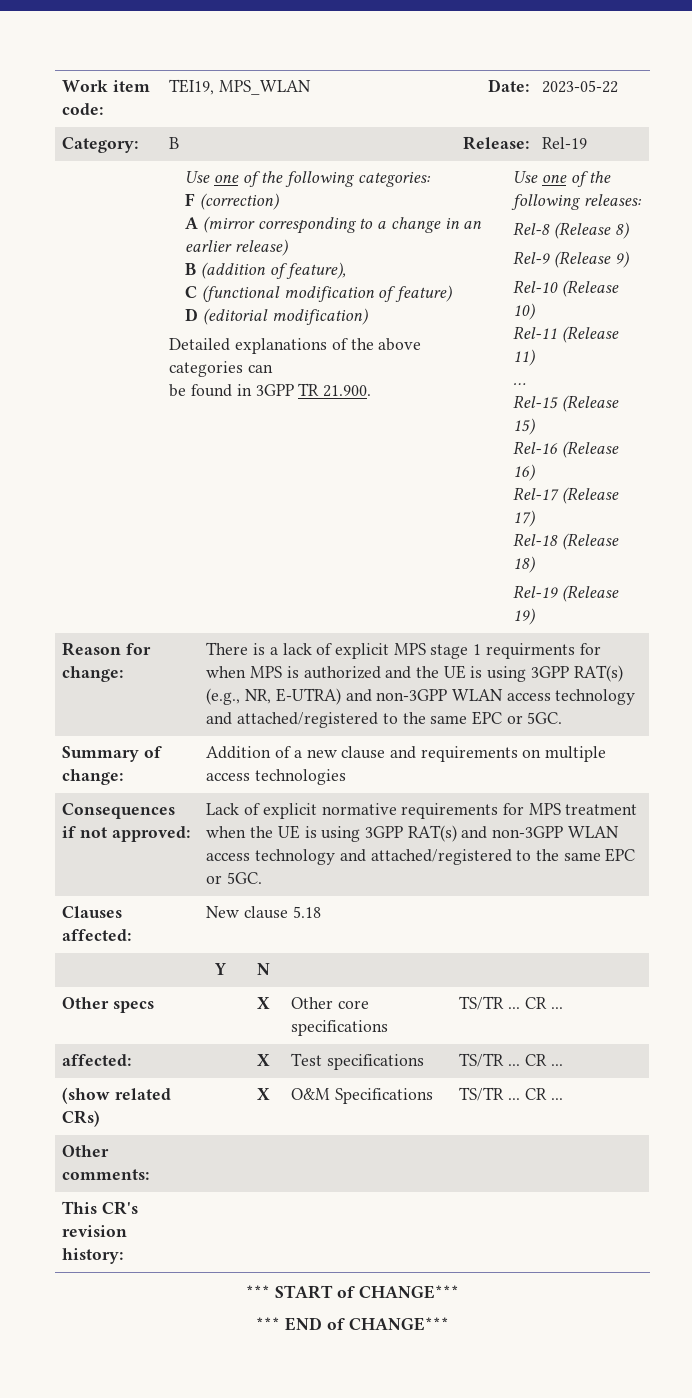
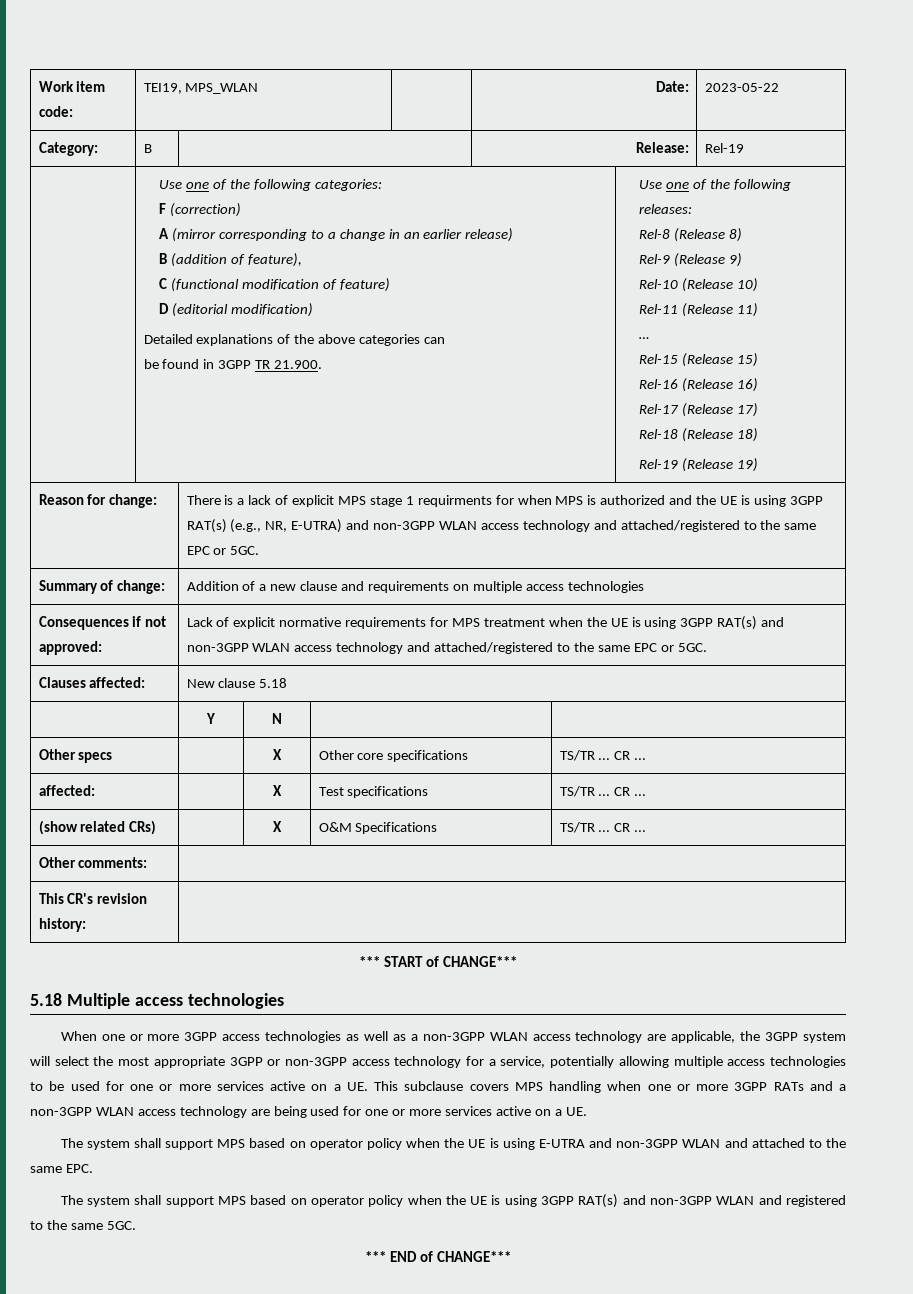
+ 5.18 Multiple access technologies
+ When one or more 3GPP access technologies as well as a non-3GPP WLAN access technology are applicable, the 3GPP system will select the most appropriate 3GPP or non-3GPP access technology for a service, potentially allowing multiple access technologies to be used for one or more services active on a UE. This subclause covers MPS handling when one or more 3GPP RATs and a non-3GPP WLAN access technology are being used for one or more services active on a UE.
+ The system shall support MPS based on operator policy when the UE is using E-UTRA and non-3GPP WLAN and attached to the same EPC.
+ The system shall support MPS based on operator policy when the UE is using 3GPP RAT(s) and non-3GPP WLAN and registered to the same 5GC.

